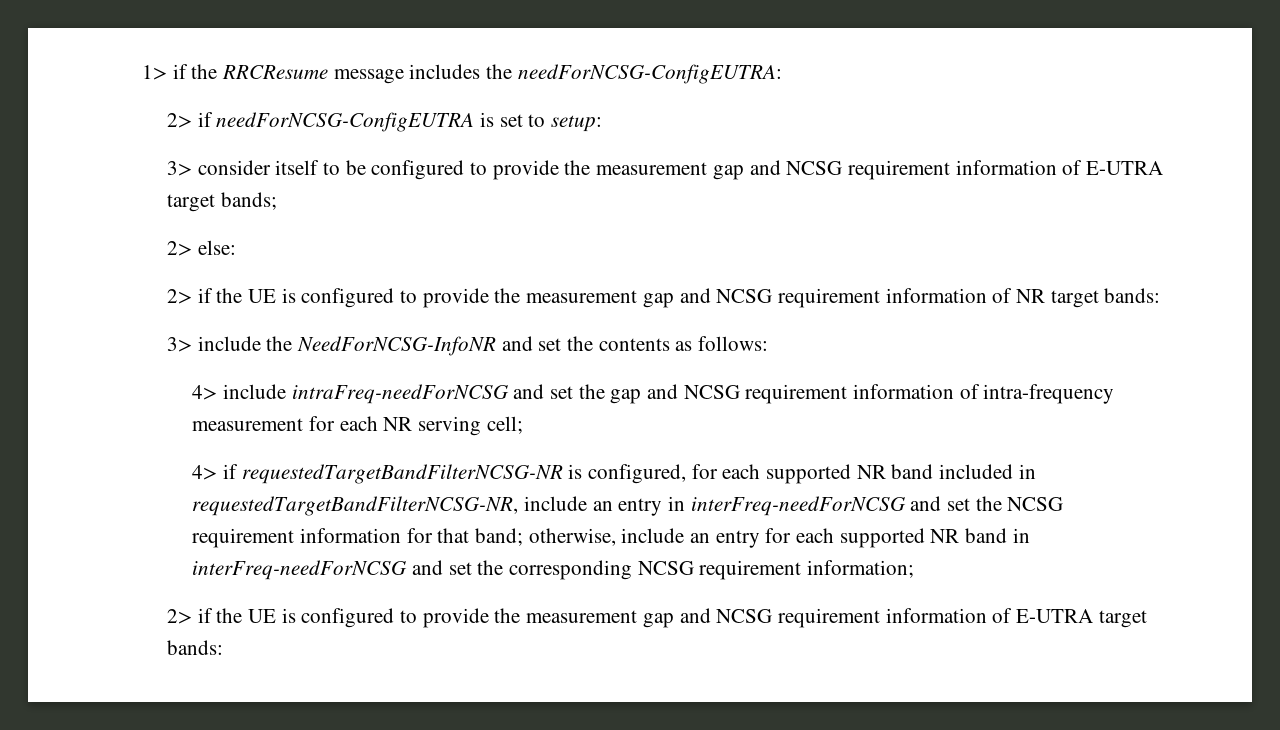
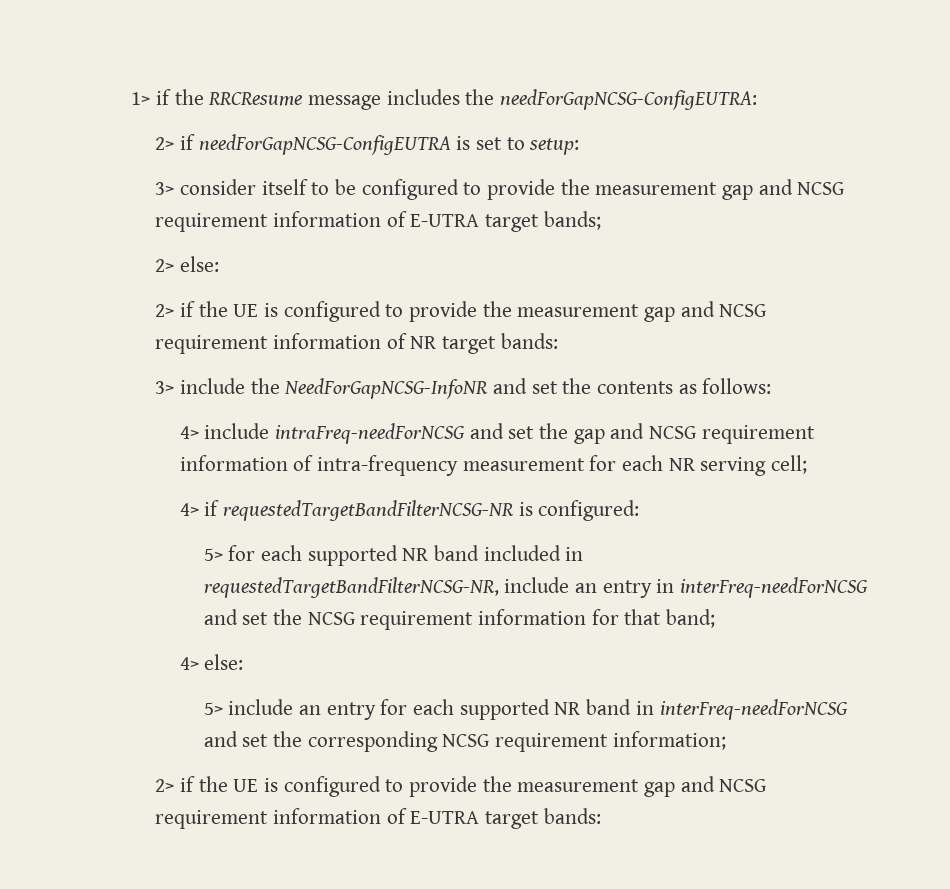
- 1> if the RRCResume message includes the needForNCSG-ConfigEUTRA:
- 2> if needForNCSG-ConfigEUTRA is set to setup:
+ 1> if the RRCResume message includes the needForGapNCSG-ConfigEUTRA:
+ 2> if needForGapNCSG-ConfigEUTRA is set to setup:
- 3> include the NeedForNCSG-InfoNR and set the contents as follows:
+ 3> include the NeedForGapNCSG-InfoNR and set the contents as follows:
- 4> if requestedTargetBandFilterNCSG-NR is configured, for each supported NR band included in requestedTargetBandFilterNCSG-NR, include an entry in interFreq-needForNCSG and set the NCSG requirement information for that band; otherwise, include an entry for each supported NR band in interFreq-needForNCSG and set the corresponding NCSG requirement information;
+ 4> if requestedTargetBandFilterNCSG-NR is configured:
+ 5> for each supported NR band included in requestedTargetBandFilterNCSG-NR, include an entry in interFreq-needForNCSG and set the NCSG requirement information for that band;
+ 4> else:
+ 5> include an entry for each supported NR band in interFreq-needForNCSG and set the corresponding NCSG requirement information;

